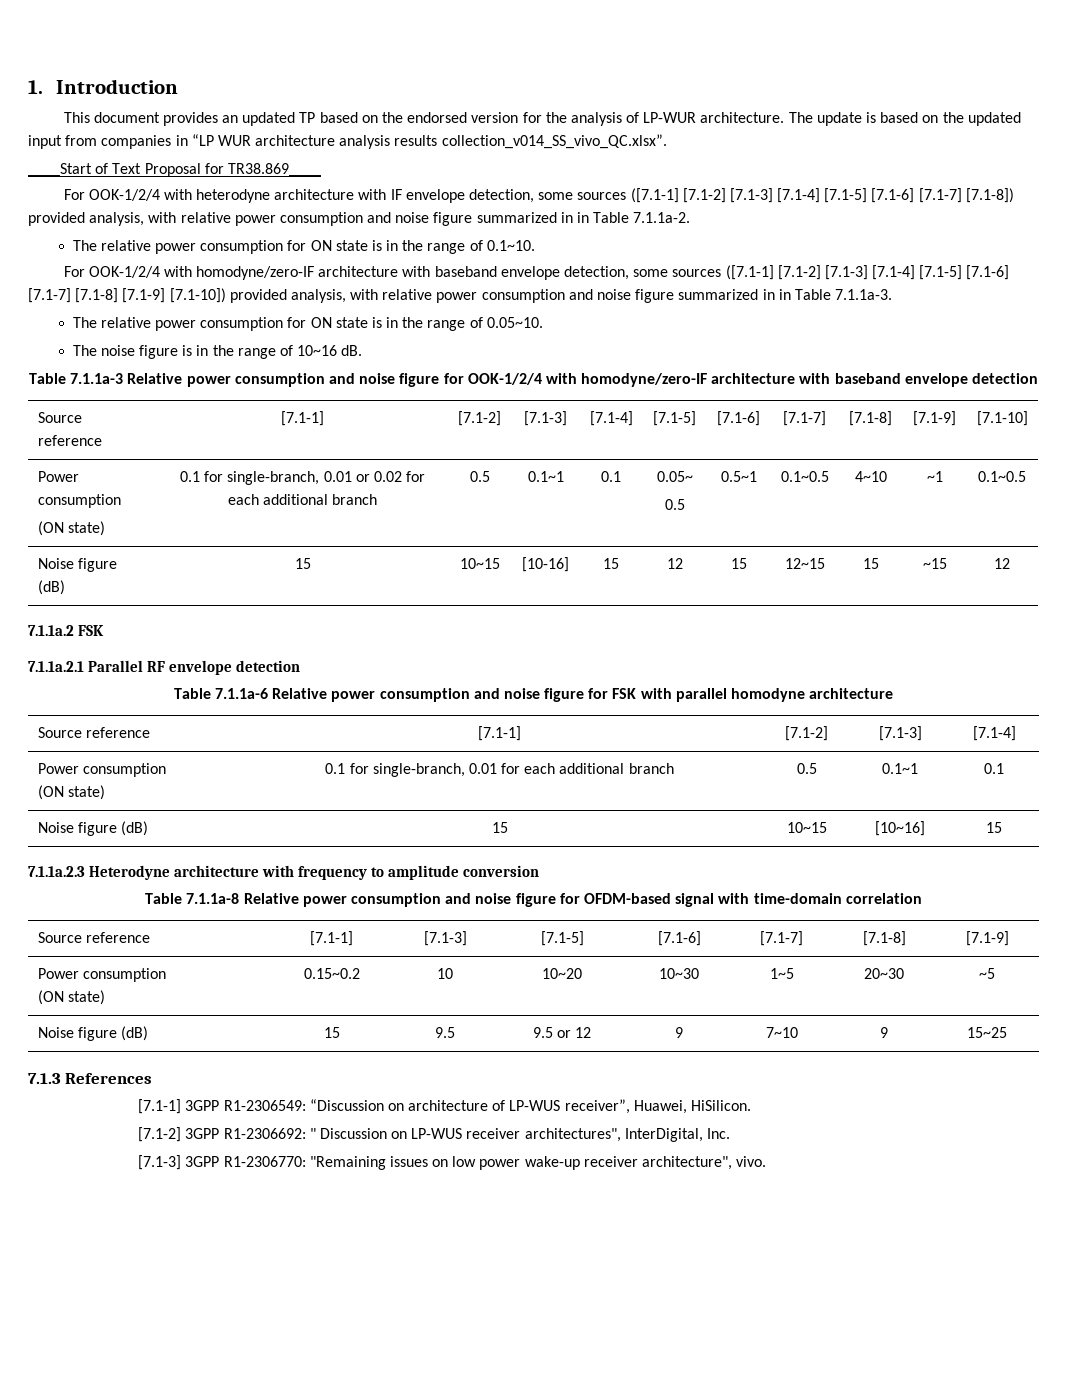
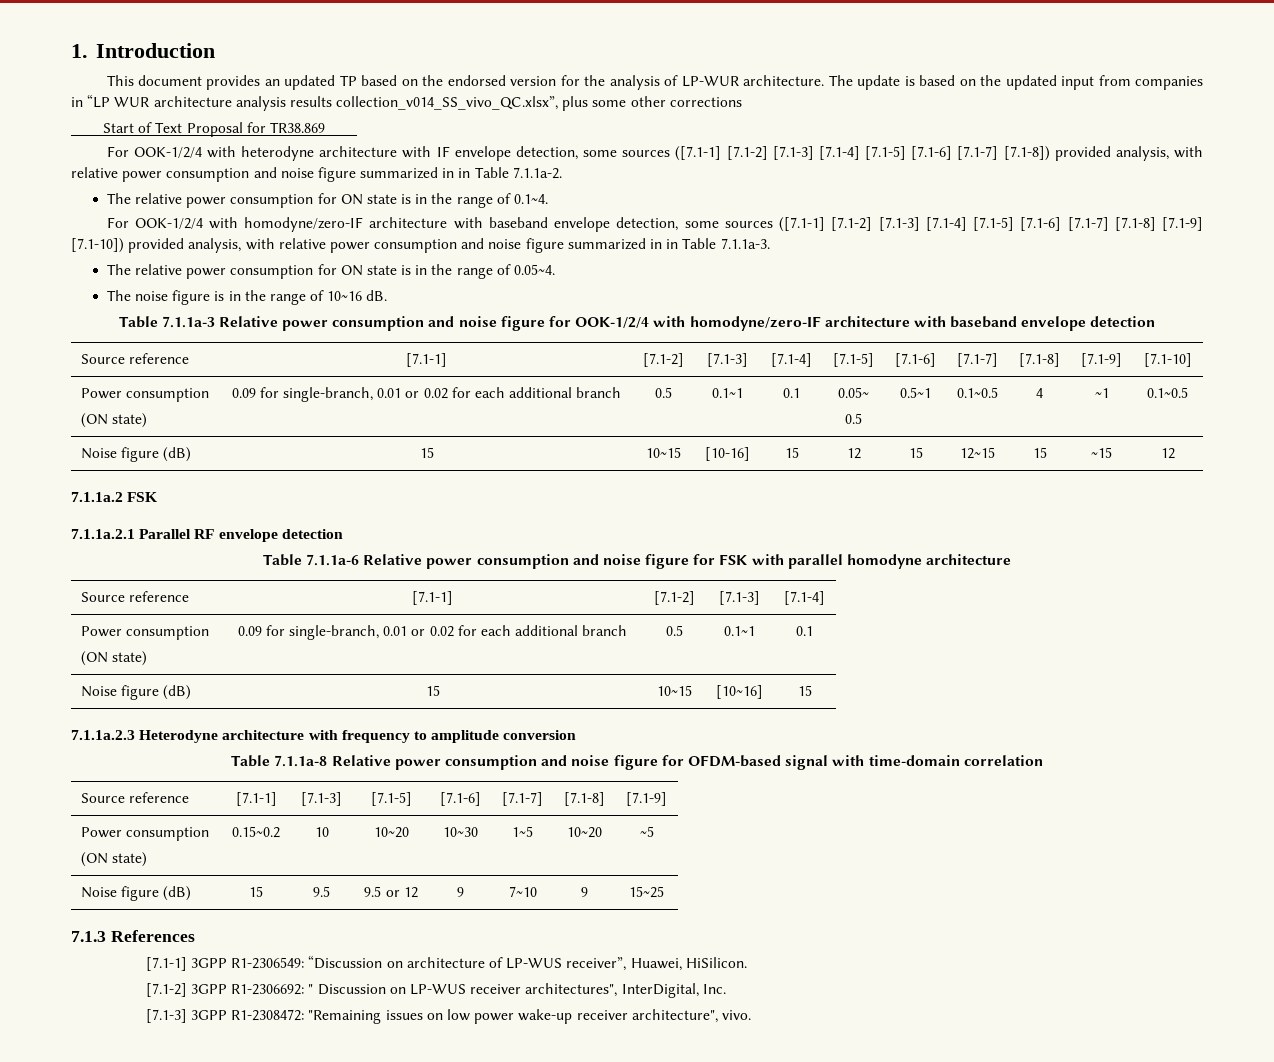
- The update is based on the updated input from companies in “LP WUR architecture analysis results collection_v014_SS_vivo_QC.xlsx”.
+ The update is based on the updated input from companies in “LP WUR architecture analysis results collection_v014_SS_vivo_QC.xlsx”, plus some other corrections
- The relative power consumption for ON state is in the range of 0.1~10.
+ The relative power consumption for ON state is in the range of 0.1~4.
- The relative power consumption for ON state is in the range of 0.05~10.
+ The relative power consumption for ON state is in the range of 0.05~4.
  Source reference | [7.1-1] | [7.1-2] | [7.1-3] | [7.1-4] | [7.1-5] | [7.1-6] | [7.1-7] | [7.1-8] | [7.1-9] | [7.1-10]
  Power consumption
- (ON state) | 0.1 for single-branch, 0.01 or 0.02 for each additional branch | 0.5 | 0.1~1 | 0.1 | 0.05~
- 0.5 | 0.5~1 | 0.1~0.5 | 4~10 | ~1 | 0.1~0.5
+ (ON state) | 0.09 for single-branch, 0.01 or 0.02 for each additional branch | 0.5 | 0.1~1 | 0.1 | 0.05~
+ 0.5 | 0.5~1 | 0.1~0.5 | 4 | ~1 | 0.1~0.5
  Table 7.1.1a-6 Relative power consumption and noise figure for FSK with parallel homodyne architecture
  Source reference | [7.1-1] | [7.1-2] | [7.1-3] | [7.1-4]
  Power consumption
- (ON state) | 0.1 for single-branch, 0.01 for each additional branch | 0.5 | 0.1~1 | 0.1
+ (ON state) | 0.09 for single-branch, 0.01 or 0.02 for each additional branch | 0.5 | 0.1~1 | 0.1
  Source reference | [7.1-1] | [7.1-3] | [7.1-5] | [7.1-6] | [7.1-7] | [7.1-8] | [7.1-9]
  Power consumption
- (ON state) | 0.15~0.2 | 10 | 10~20 | 10~30 | 1~5 | 20~30 | ~5
+ (ON state) | 0.15~0.2 | 10 | 10~20 | 10~30 | 1~5 | 10~20 | ~5
- [7.1-3] 3GPP R1-2306770: "Remaining issues on low power wake-up receiver architecture", vivo.
+ [7.1-3] 3GPP R1-2308472: "Remaining issues on low power wake-up receiver architecture", vivo.

